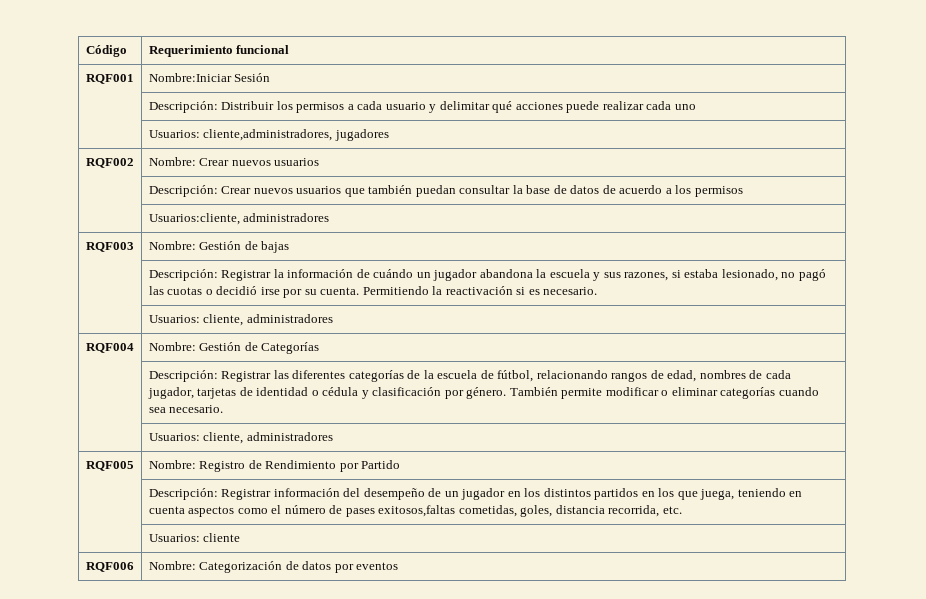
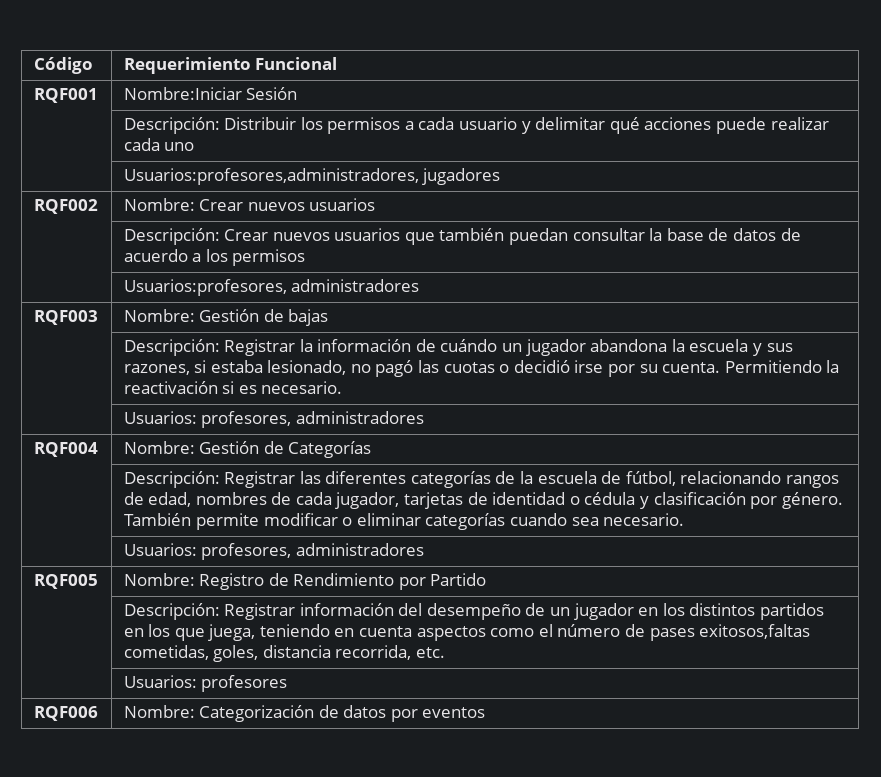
- Código | Requerimiento funcional
+ Código | Requerimiento Funcional
- | Usuarios: cliente,administradores, jugadores
+ | Usuarios:profesores,administradores, jugadores
- | Usuarios:cliente, administradores
+ | Usuarios:profesores, administradores
  | Descripción: Registrar la información de cuándo un jugador abandona la escuela y sus razones, si estaba lesionado, no pagó las cuotas o decidió irse por su cuenta. Permitiendo la reactivación si es necesario.
- | Usuarios: cliente, administradores
+ | Usuarios: profesores, administradores
  | Descripción: Registrar las diferentes categorías de la escuela de fútbol, relacionando rangos de edad, nombres de cada jugador, tarjetas de identidad o cédula y clasificación por género. También permite modificar o eliminar categorías cuando sea necesario.
- | Usuarios: cliente, administradores
+ | Usuarios: profesores, administradores
- | Usuarios: cliente
+ | Usuarios: profesores

